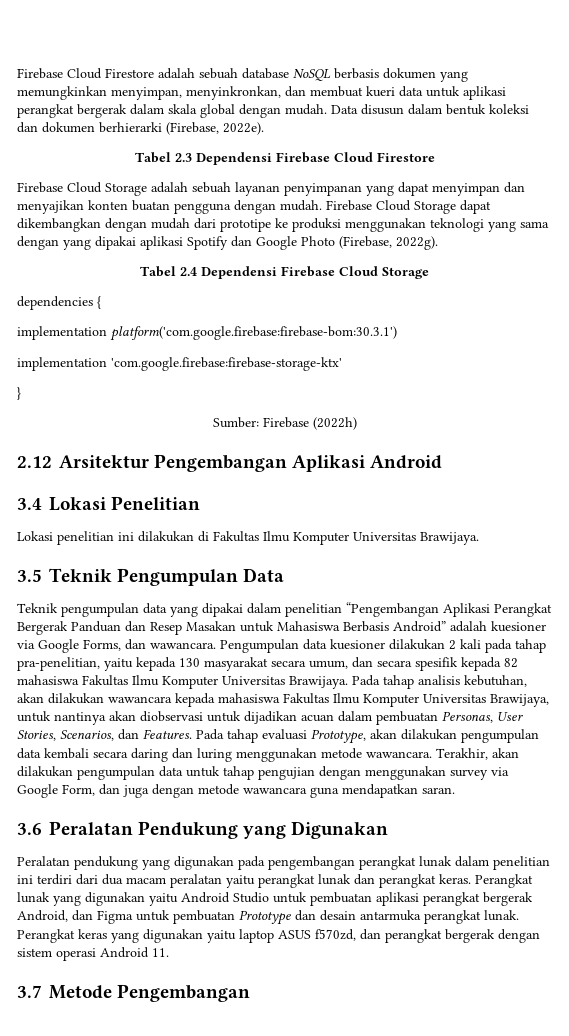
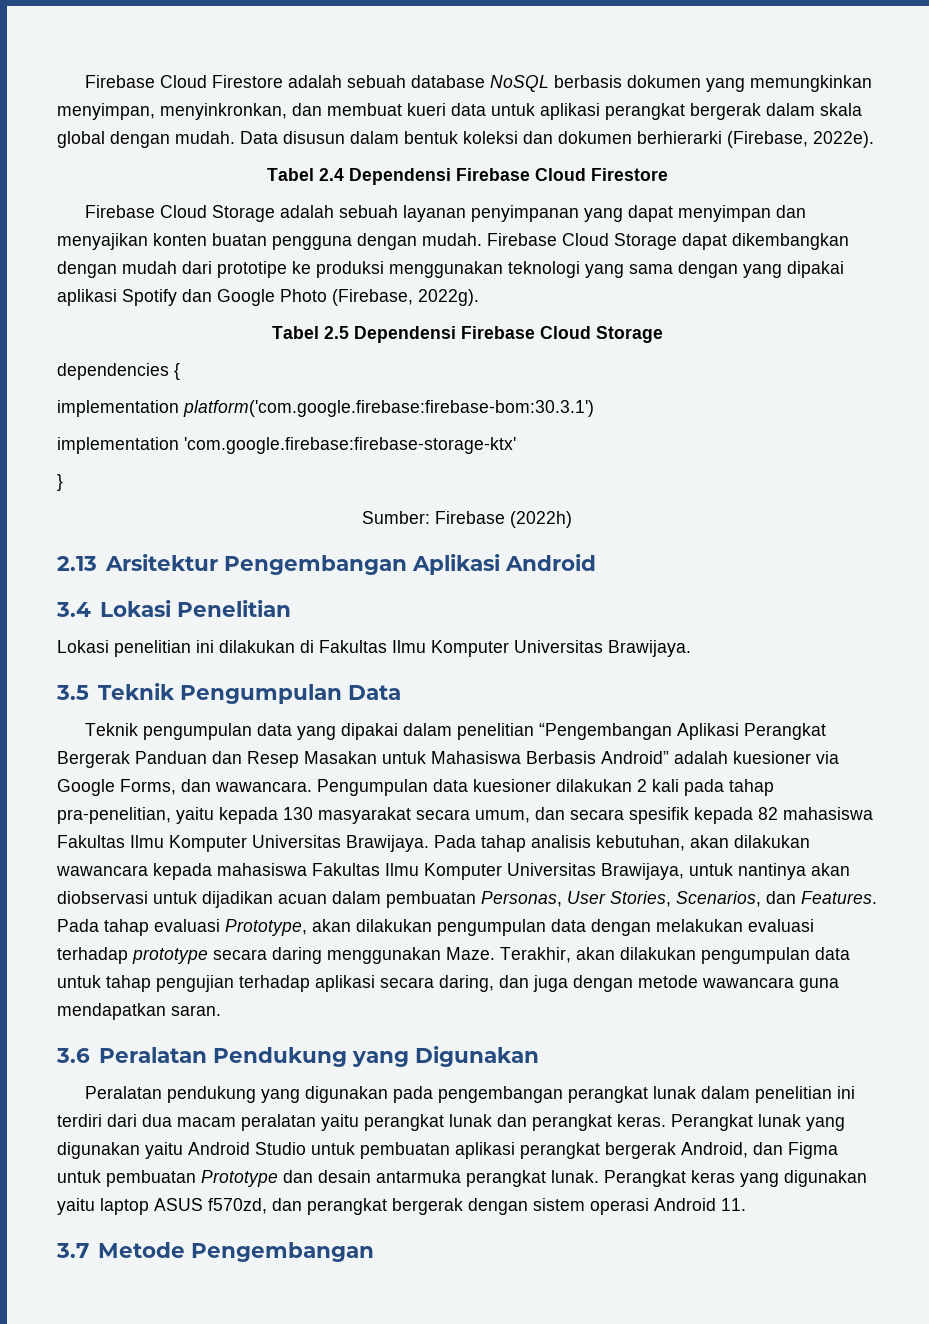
- Tabel 2.3 Dependensi Firebase Cloud Firestore
+ Tabel 2.4 Dependensi Firebase Cloud Firestore
- Tabel 2.4 Dependensi Firebase Cloud Storage
+ Tabel 2.5 Dependensi Firebase Cloud Storage
- 2.12 Arsitektur Pengembangan Aplikasi Android
+ 2.13 Arsitektur Pengembangan Aplikasi Android
- Pada tahap evaluasi Prototype, akan dilakukan pengumpulan data kembali secara daring dan luring menggunakan metode wawancara.
+ Pada tahap evaluasi Prototype, akan dilakukan pengumpulan data dengan melakukan evaluasi terhadap prototype secara daring menggunakan Maze.
- Terakhir, akan dilakukan pengumpulan data untuk tahap pengujian dengan menggunakan survey via Google Form, dan juga dengan metode wawancara guna mendapatkan saran.
+ Terakhir, akan dilakukan pengumpulan data untuk tahap pengujian terhadap aplikasi secara daring, dan juga dengan metode wawancara guna mendapatkan saran.

